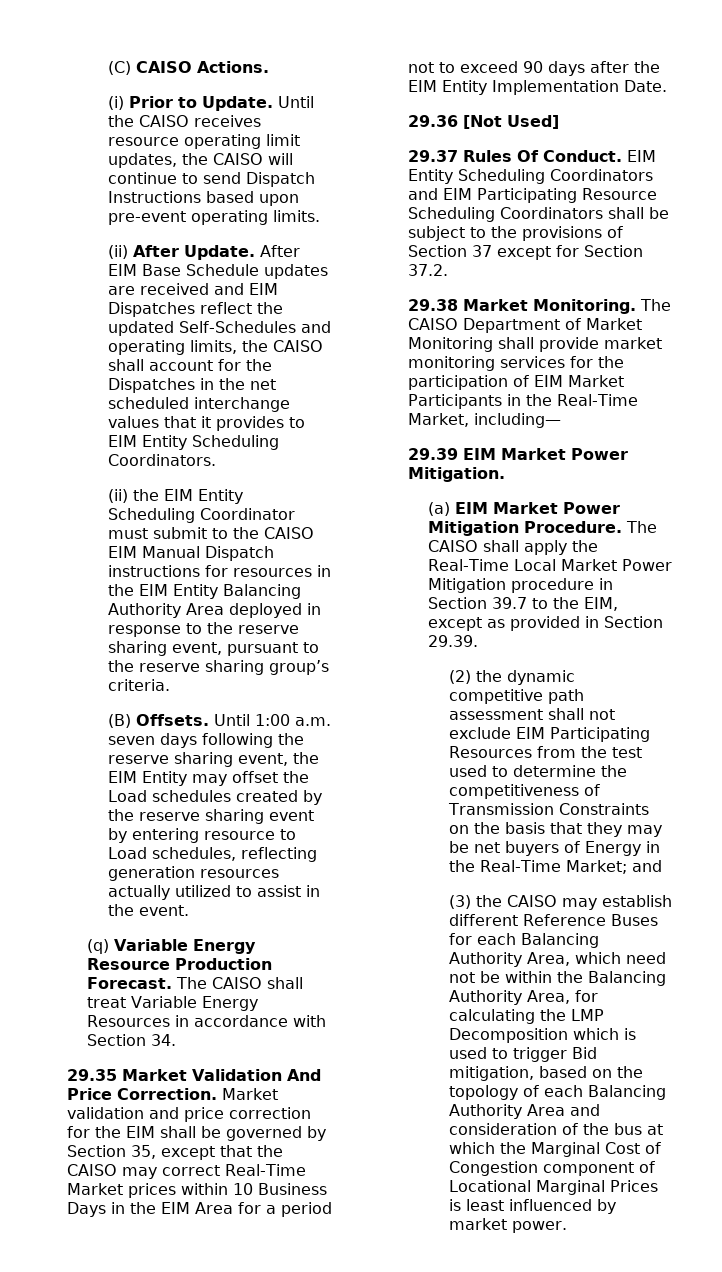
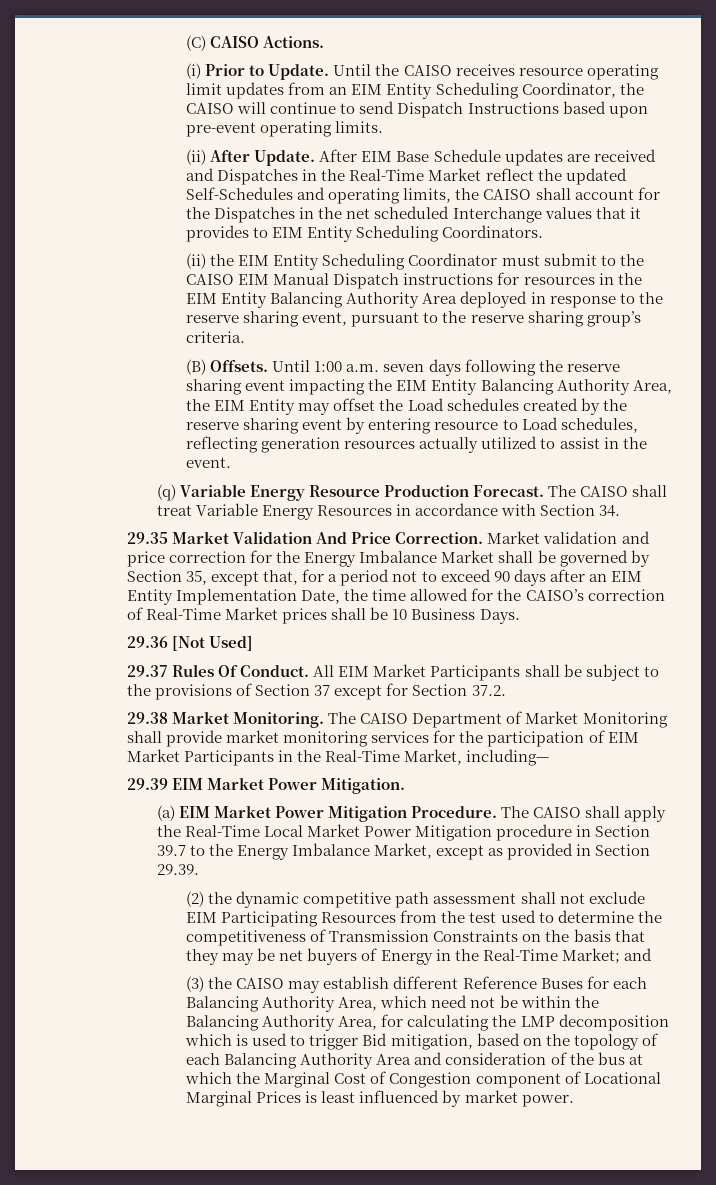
- Until the CAISO receives resource operating limit updates, the CAISO will continue to send Dispatch Instructions based upon pre-event operating limits.
+ Until the CAISO receives resource operating limit updates from an EIM Entity Scheduling Coordinator, the CAISO will continue to send Dispatch Instructions based upon pre-event operating limits.
- After EIM Base Schedule updates are received and EIM Dispatches reflect the updated Self-Schedules and operating limits, the CAISO shall account for the Dispatches in the net scheduled interchange values that it provides to EIM Entity Scheduling Coordinators.
+ After EIM Base Schedule updates are received and Dispatches in the Real-Time Market reflect the updated Self-Schedules and operating limits, the CAISO shall account for the Dispatches in the net scheduled Interchange values that it provides to EIM Entity Scheduling Coordinators.
- Until 1:00 a.m. seven days following the reserve sharing event, the EIM Entity may offset the Load schedules created by the reserve sharing event by entering resource to Load schedules, reflecting generation resources actually utilized to assist in the event.
+ Until 1:00 a.m. seven days following the reserve sharing event impacting the EIM Entity Balancing Authority Area, the EIM Entity may offset the Load schedules created by the reserve sharing event by entering resource to Load schedules, reflecting generation resources actually utilized to assist in the event.
- Market validation and price correction for the EIM shall be governed by Section 35, except that the CAISO may correct Real-Time Market prices within 10 Business Days in the EIM Area for a period not to exceed 90 days after the EIM Entity Implementation Date.
+ Market validation and price correction for the Energy Imbalance Market shall be governed by Section 35, except that, for a period not to exceed 90 days after an EIM Entity Implementation Date, the time allowed for the CAISO’s correction of Real-Time Market prices shall be 10 Business Days.
- EIM Entity Scheduling Coordinators and EIM Participating Resource Scheduling Coordinators shall be subject to the provisions of Section 37 except for Section 37.2.
+ All EIM Market Participants shall be subject to the provisions of Section 37 except for Section 37.2.
- The CAISO shall apply the Real-Time Local Market Power Mitigation procedure in Section 39.7 to the EIM, except as provided in Section 29.39.
+ The CAISO shall apply the Real-Time Local Market Power Mitigation procedure in Section 39.7 to the Energy Imbalance Market, except as provided in Section 29.39.
- (3) the CAISO may establish different Reference Buses for each Balancing Authority Area, which need not be within the Balancing Authority Area, for calculating the LMP Decomposition which is used to trigger Bid mitigation, based on the topology of each Balancing Authority Area and consideration of the bus at which the Marginal Cost of Congestion component of Locational Marginal Prices is least influenced by market power.
+ (3) the CAISO may establish different Reference Buses for each Balancing Authority Area, which need not be within the Balancing Authority Area, for calculating the LMP decomposition which is used to trigger Bid mitigation, based on the topology of each Balancing Authority Area and consideration of the bus at which the Marginal Cost of Congestion component of Locational Marginal Prices is least influenced by market power.

